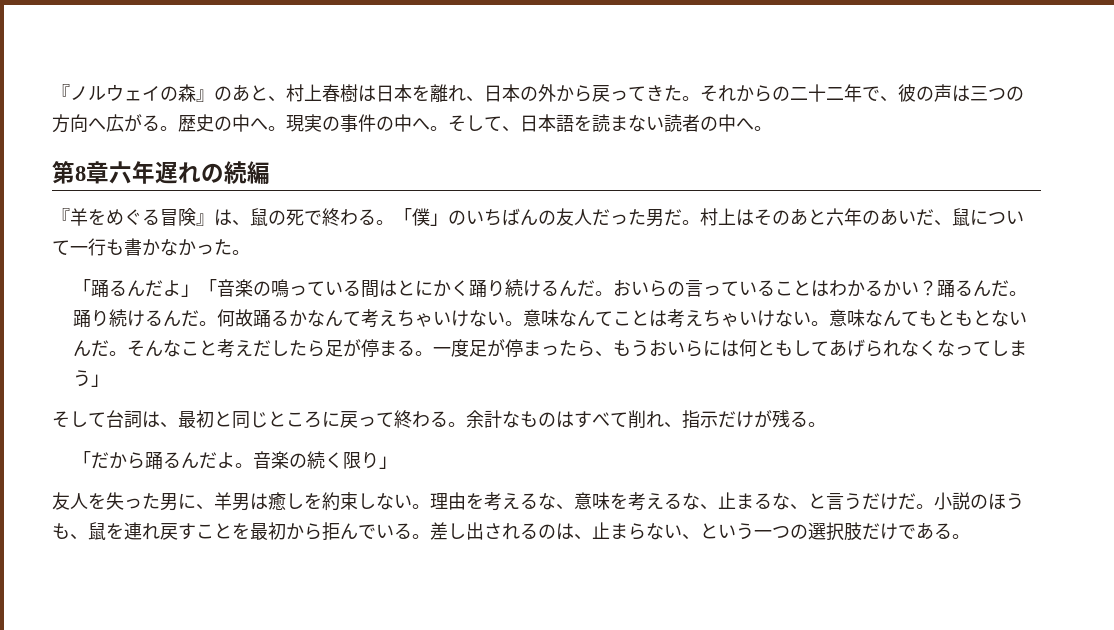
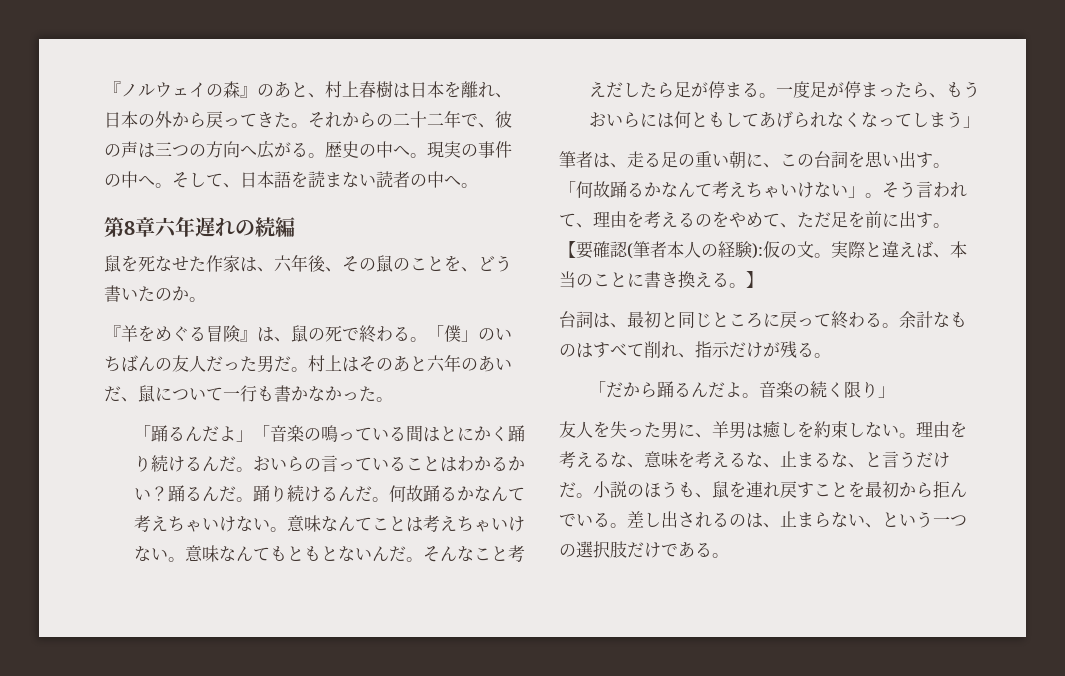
+ 鼠を死なせた作家は、六年後、その鼠のことを、どう書いたのか。
- そして台詞は、最初と同じところに戻って終わる。
+ 筆者は、走る足の重い朝に、この台詞を思い出す。「何故踊るかなんて考えちゃいけない」。そう言われて、理由を考えるのをやめて、ただ足を前に出す。【要確認(筆者本人の経験):仮の文。実際と違えば、本当のことに書き換える。】
+ 台詞は、最初と同じところに戻って終わる。

